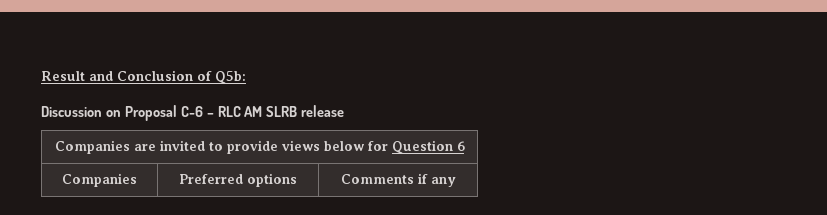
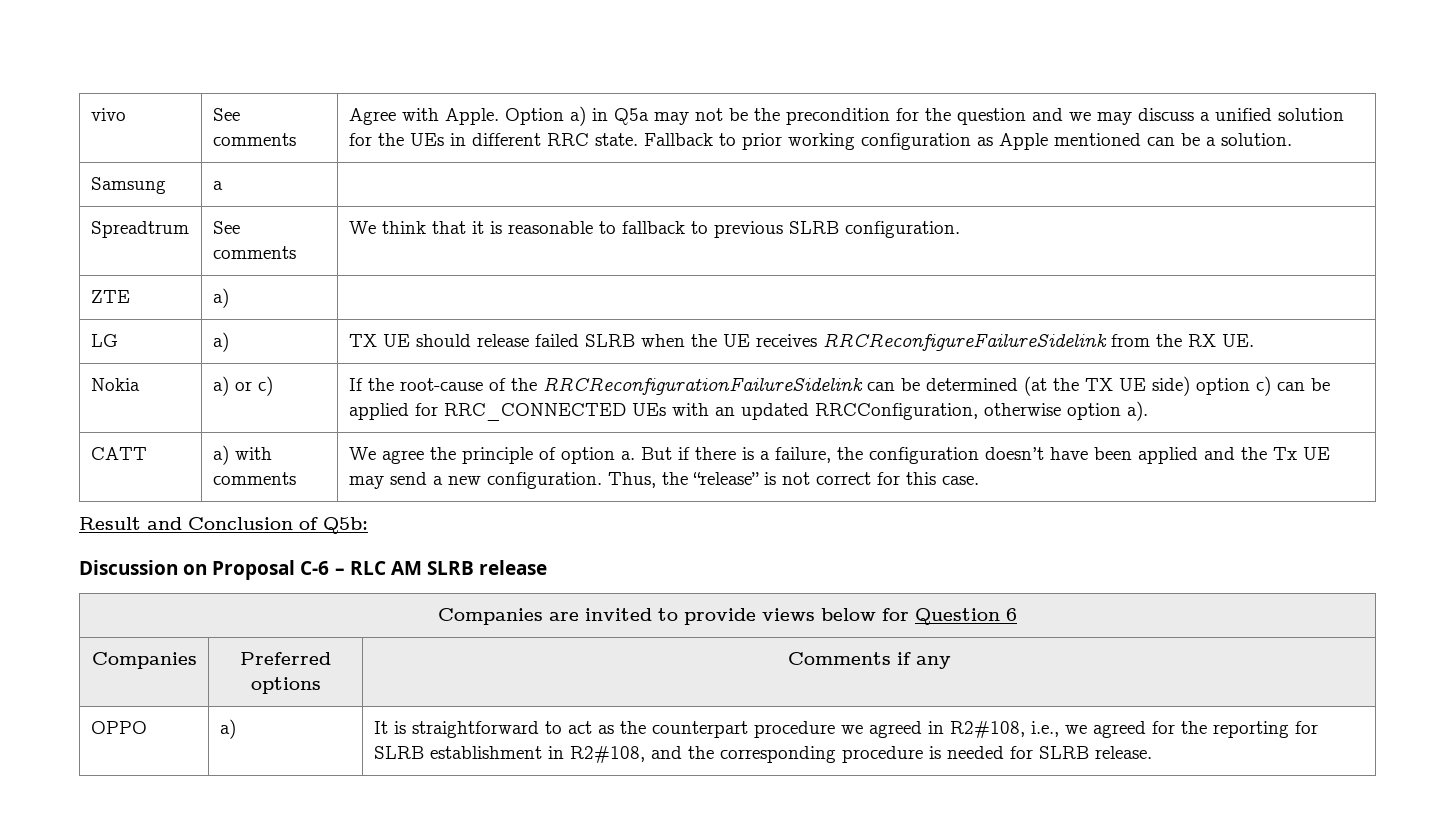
+ vivo | See comments | Agree with Apple. Option a) in Q5a may not be the precondition for the question and we may discuss a unified solution for the UEs in different RRC state. Fallback to prior working configuration as Apple mentioned can be a solution.
+ Samsung | a |
+ Spreadtrum | See comments | We think that it is reasonable to fallback to previous SLRB configuration.
+ ZTE | a) |
+ LG | a) | TX UE should release failed SLRB when the UE receives RRCReconfigureFailureSidelink from the RX UE.
+ Nokia | a) or c) | If the root-cause of the RRCReconfigurationFailureSidelink can be determined (at the TX UE side) option c) can be applied for RRC_CONNECTED UEs with an updated RRCConfiguration, otherwise option a).
+ CATT | a) with comments | We agree the principle of option a. But if there is a failure, the configuration doesn’t have been applied and the Tx UE may send a new configuration. Thus, the “release” is not correct for this case.
+ OPPO | a) | It is straightforward to act as the counterpart procedure we agreed in R2#108, i.e., we agreed for the reporting for SLRB establishment in R2#108, and the corresponding procedure is needed for SLRB release.

